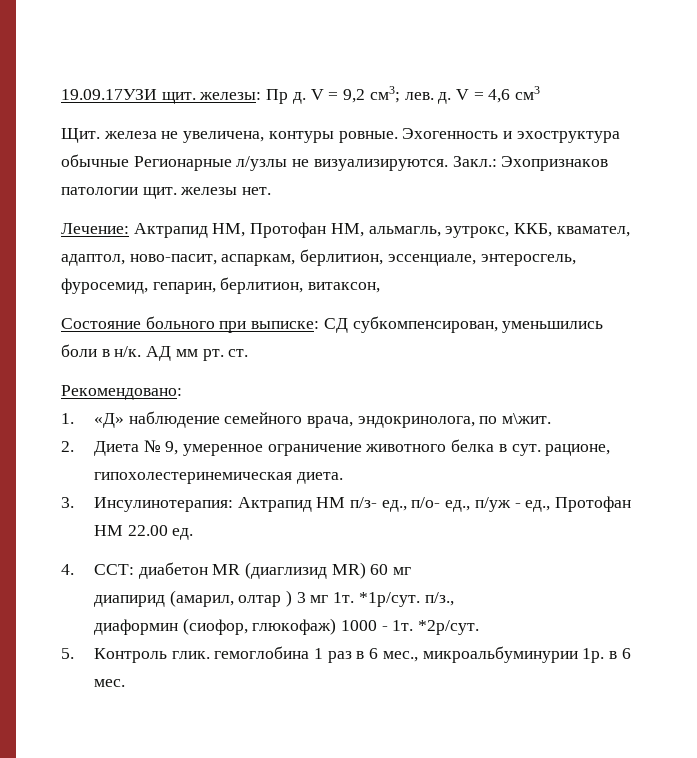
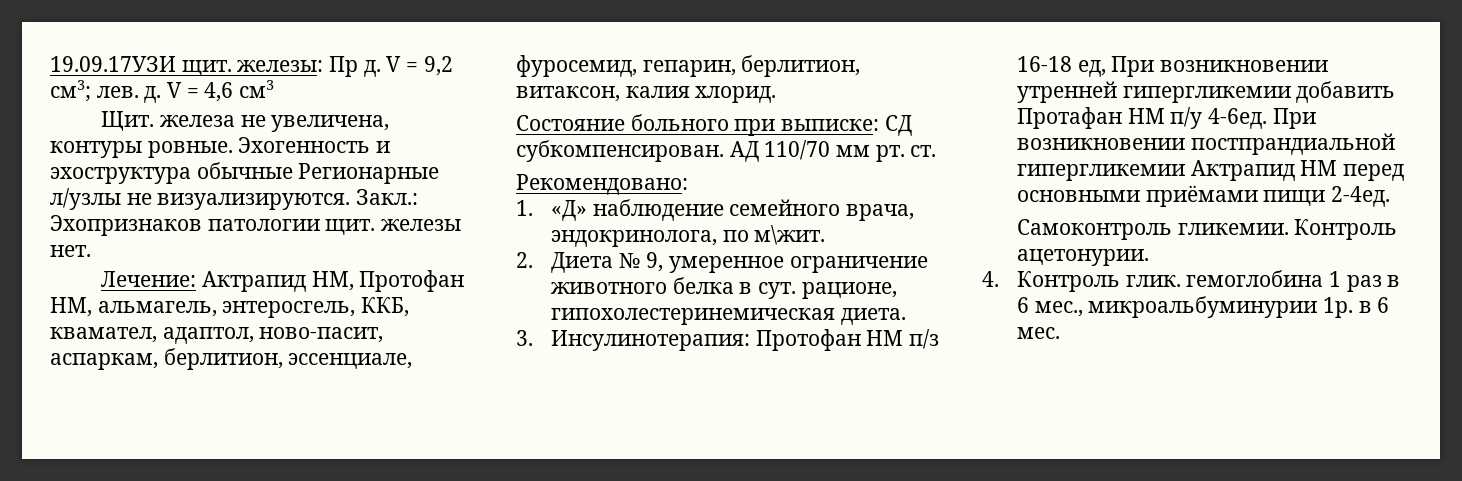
- Лечение: Актрапид НМ, Протофан НМ, альмагль, эутрокс, ККБ, квамател, адаптол, ново-пасит, аспаркам, берлитион, эссенциале, энтеросгель, фуросемид, гепарин, берлитион, витаксон,
+ Лечение: Актрапид НМ, Протофан НМ, альмагель, энтеросгель, ККБ, квамател, адаптол, ново-пасит, аспаркам, берлитион, эссенциале, фуросемид, гепарин, берлитион, витаксон, калия хлорид.
- Состояние больного при выписке: СД субкомпенсирован, уменьшились боли в н/к. АД мм рт. ст.
+ Состояние больного при выписке: СД субкомпенсирован. АД 110/70 мм рт. ст.
- 3. Инсулинотерапия: Актрапид НМ п/з- ед., п/о- ед., п/уж - ед., Протофан НМ 22.00 ед.
- 4. ССТ: диабетон МR (диаглизид МR) 60 мг
- диапирид (амарил, олтар ) 3 мг 1т. *1р/сут. п/з.,
- диаформин (сиофор, глюкофаж) 1000 - 1т. *2р/сут.
- 5. Контроль глик. гемоглобина 1 раз в 6 мес., микроальбуминурии 1р. в 6 мес.
+ 3. Инсулинотерапия: Протофан НМ п/з 16-18 ед, При возникновении утренней гипергликемии добавить Протафан НМ п/у 4-6ед. При возникновении постпрандиальной гипергликемии Актрапид НМ перед основными приёмами пищи 2-4ед.
+ Самоконтроль гликемии. Контроль ацетонурии.
+ 4. Контроль глик. гемоглобина 1 раз в 6 мес., микроальбуминурии 1р. в 6 мес.

